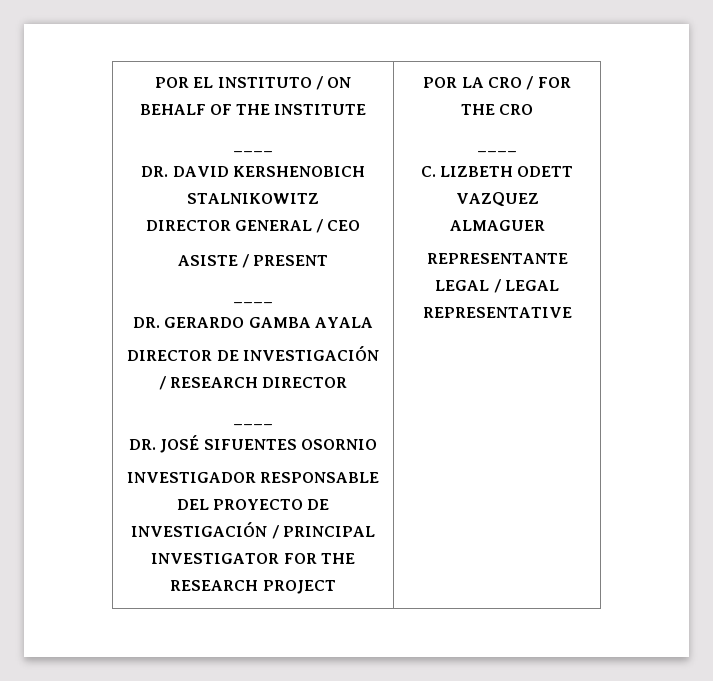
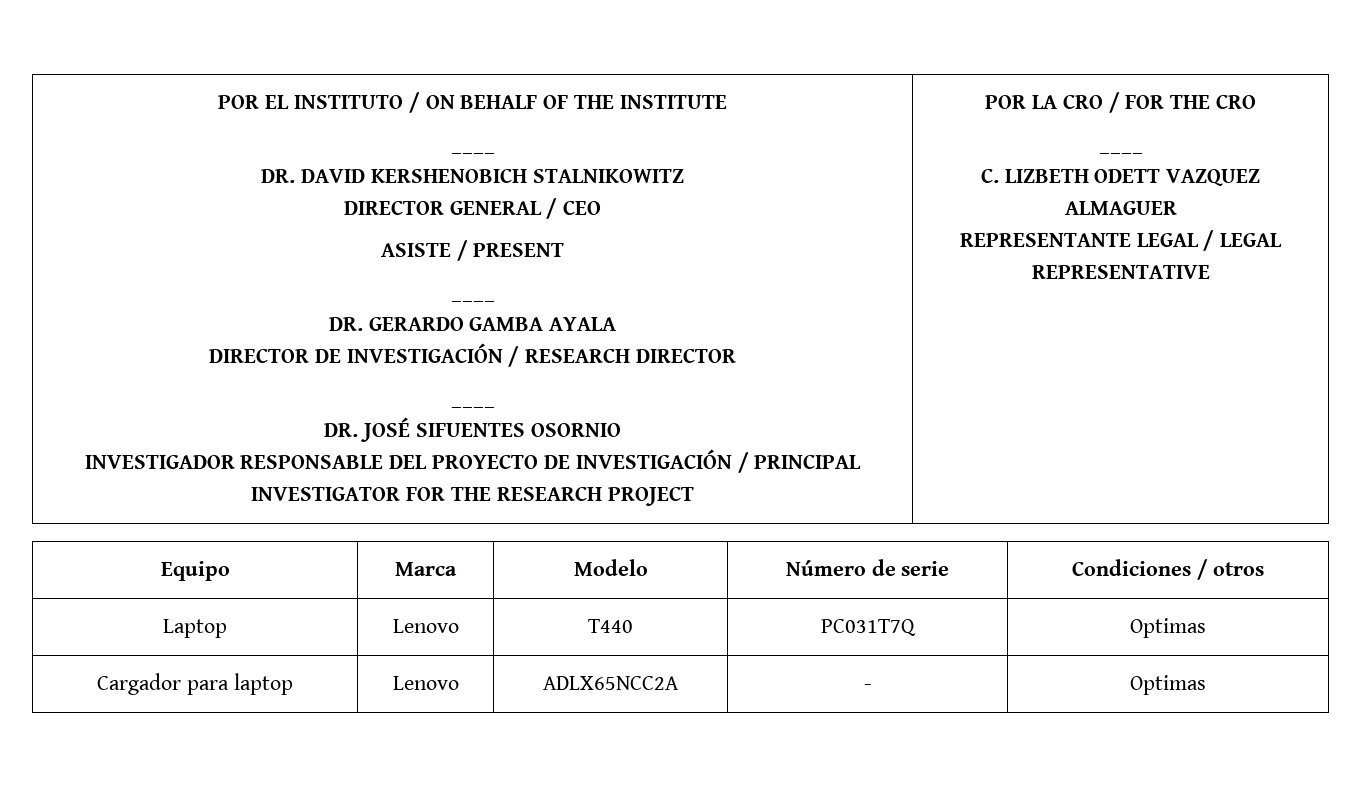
+ Equipo | Marca | Modelo | Número de serie | Condiciones / otros
+ Laptop | Lenovo | T440 | PC031T7Q | Optimas
+ Cargador para laptop | Lenovo | ADLX65NCC2A | - | Optimas

